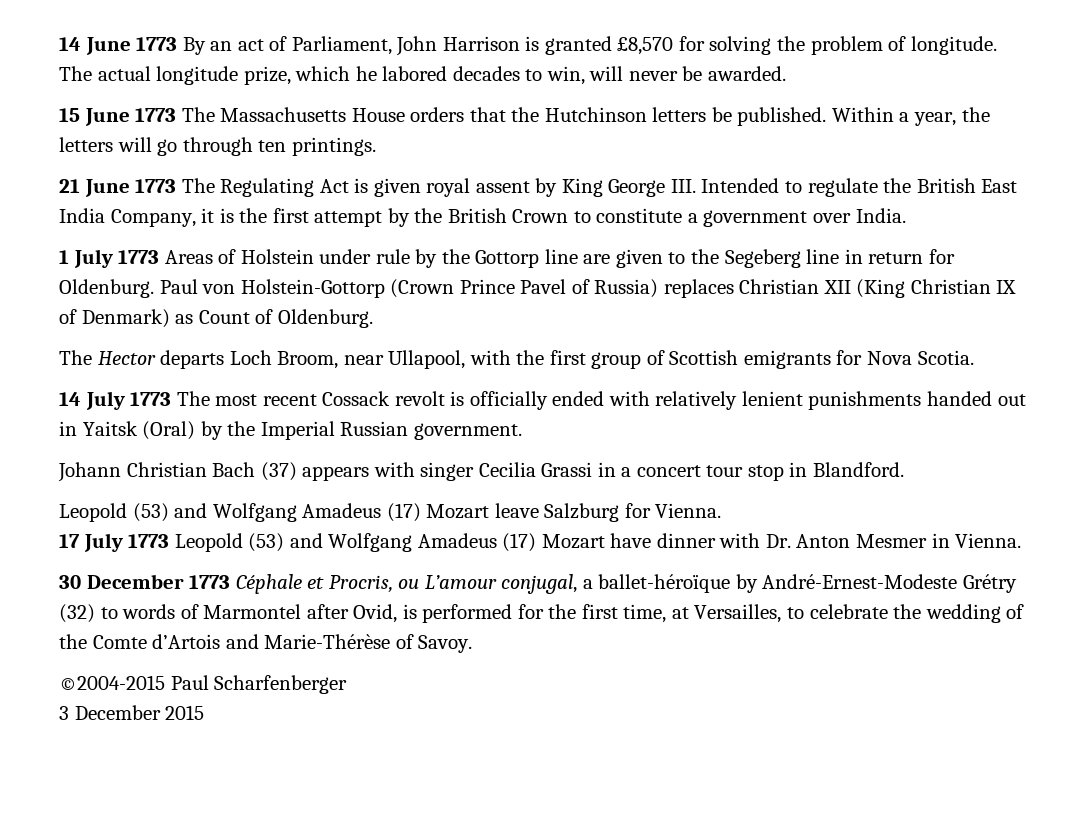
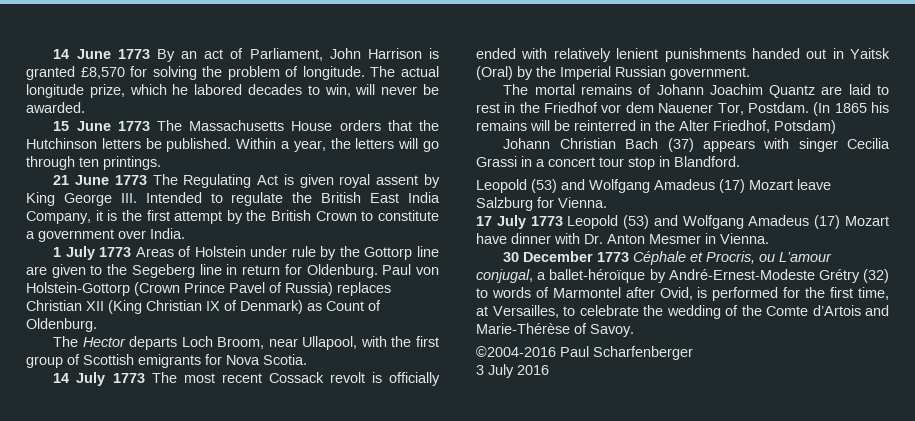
+ The mortal remains of Johann Joachim Quantz are laid to rest in the Friedhof vor dem Nauener Tor, Postdam. (In 1865 his remains will be reinterred in the Alter Friedhof, Potsdam)
- ©2004-2015 Paul Scharfenberger
+ ©2004-2016 Paul Scharfenberger
- 3 December 2015
+ 3 July 2016

